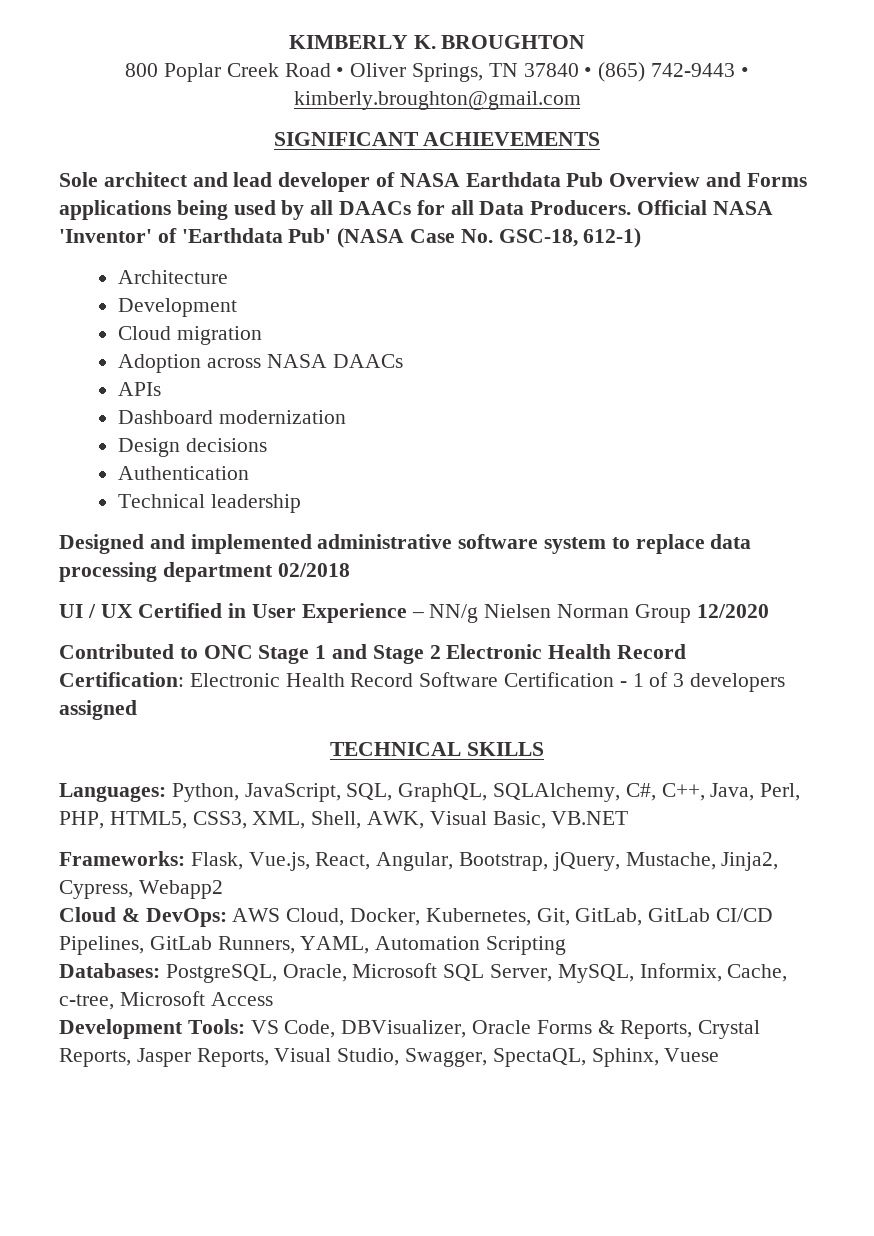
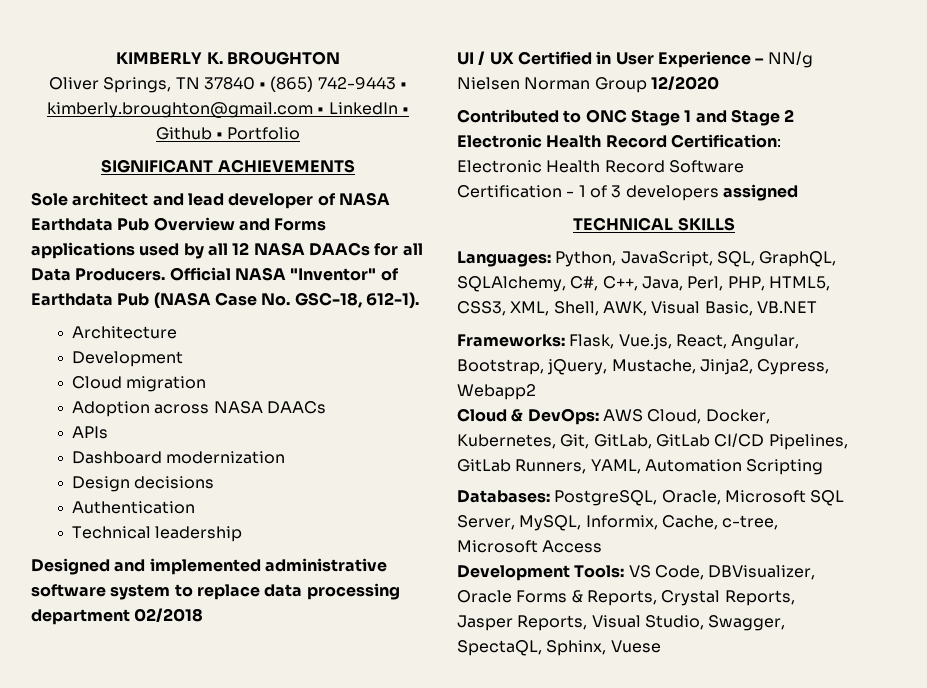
- 800 Poplar Creek Road • Oliver Springs, TN 37840 • (865) 742-9443 • kimberly.broughton@gmail.com
+ Oliver Springs, TN 37840 • (865) 742-9443 • kimberly.broughton@gmail.com • LinkedIn • Github • Portfolio
- Sole architect and lead developer of NASA Earthdata Pub Overview and Forms applications being used by all DAACs for all Data Producers.
+ Sole architect and lead developer of NASA Earthdata Pub Overview and Forms applications used by all 12 NASA DAACs for all Data Producers.
- Official NASA 'Inventor' of 'Earthdata Pub' (NASA Case No. GSC-18, 612-1)
+ Official NASA "Inventor" of Earthdata Pub (NASA Case No. GSC-18, 612-1).

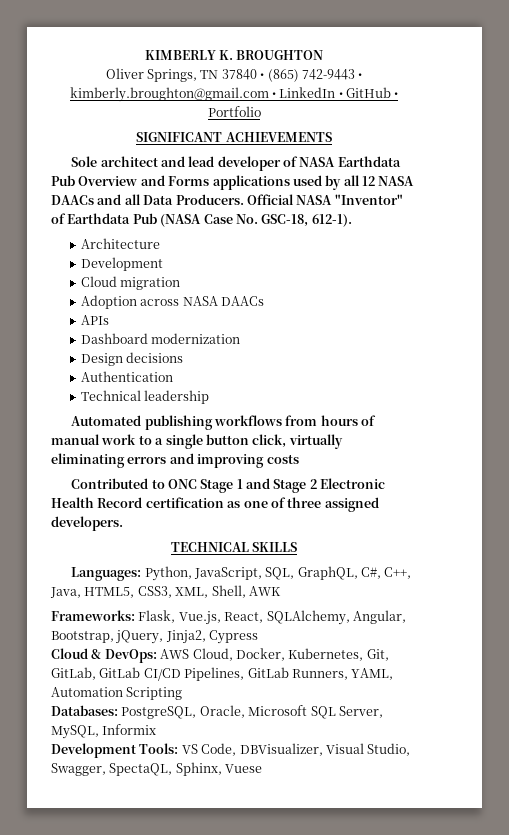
- Oliver Springs, TN 37840 • (865) 742-9443 • kimberly.broughton@gmail.com • LinkedIn • Github • Portfolio
+ Oliver Springs, TN 37840 • (865) 742-9443 • kimberly.broughton@gmail.com • LinkedIn • GitHub • Portfolio
- Sole architect and lead developer of NASA Earthdata Pub Overview and Forms applications used by all 12 NASA DAACs for all Data Producers.
+ Sole architect and lead developer of NASA Earthdata Pub Overview and Forms applications used by all 12 NASA DAACs and all Data Producers.
- Designed and implemented administrative software system to replace data processing department 02/2018
- UI / UX Certified in User Experience – NN/g Nielsen Norman Group 12/2020
+ Automated publishing workflows from hours of manual work to a single button click, virtually eliminating errors and improving costs
- Contributed to ONC Stage 1 and Stage 2 Electronic Health Record Certification: Electronic Health Record Software Certification - 1 of 3 developers assigned
+ Contributed to ONC Stage 1 and Stage 2 Electronic Health Record certification as one of three assigned developers.
- Languages: Python, JavaScript, SQL, GraphQL, SQLAlchemy, C#, C++, Java, Perl, PHP, HTML5, CSS3, XML, Shell, AWK, Visual Basic, VB.NET
+ Languages: Python, JavaScript, SQL, GraphQL, C#, C++, Java, HTML5, CSS3, XML, Shell, AWK
- Frameworks: Flask, Vue.js, React, Angular, Bootstrap, jQuery, Mustache, Jinja2, Cypress, Webapp2
+ Frameworks: Flask, Vue.js, React, SQLAlchemy, Angular, Bootstrap, jQuery, Jinja2, Cypress
- Databases: PostgreSQL, Oracle, Microsoft SQL Server, MySQL, Informix, Cache, c-tree, Microsoft Access
+ Databases: PostgreSQL, Oracle, Microsoft SQL Server, MySQL, Informix
- Development Tools: VS Code, DBVisualizer, Oracle Forms & Reports, Crystal Reports, Jasper Reports, Visual Studio, Swagger, SpectaQL, Sphinx, Vuese
+ Development Tools: VS Code, DBVisualizer, Visual Studio, Swagger, SpectaQL, Sphinx, Vuese

